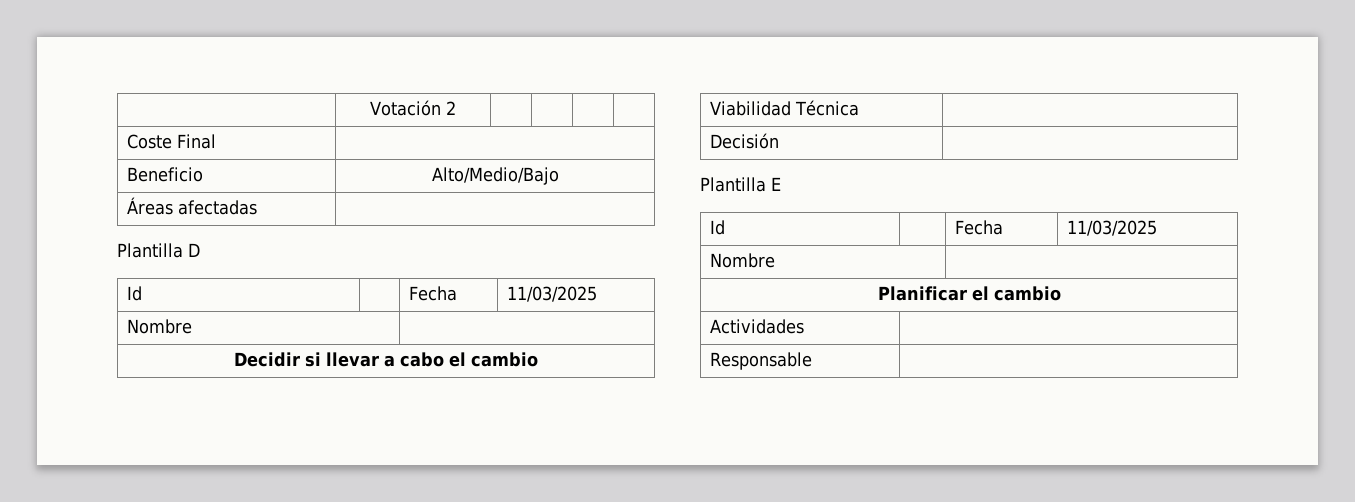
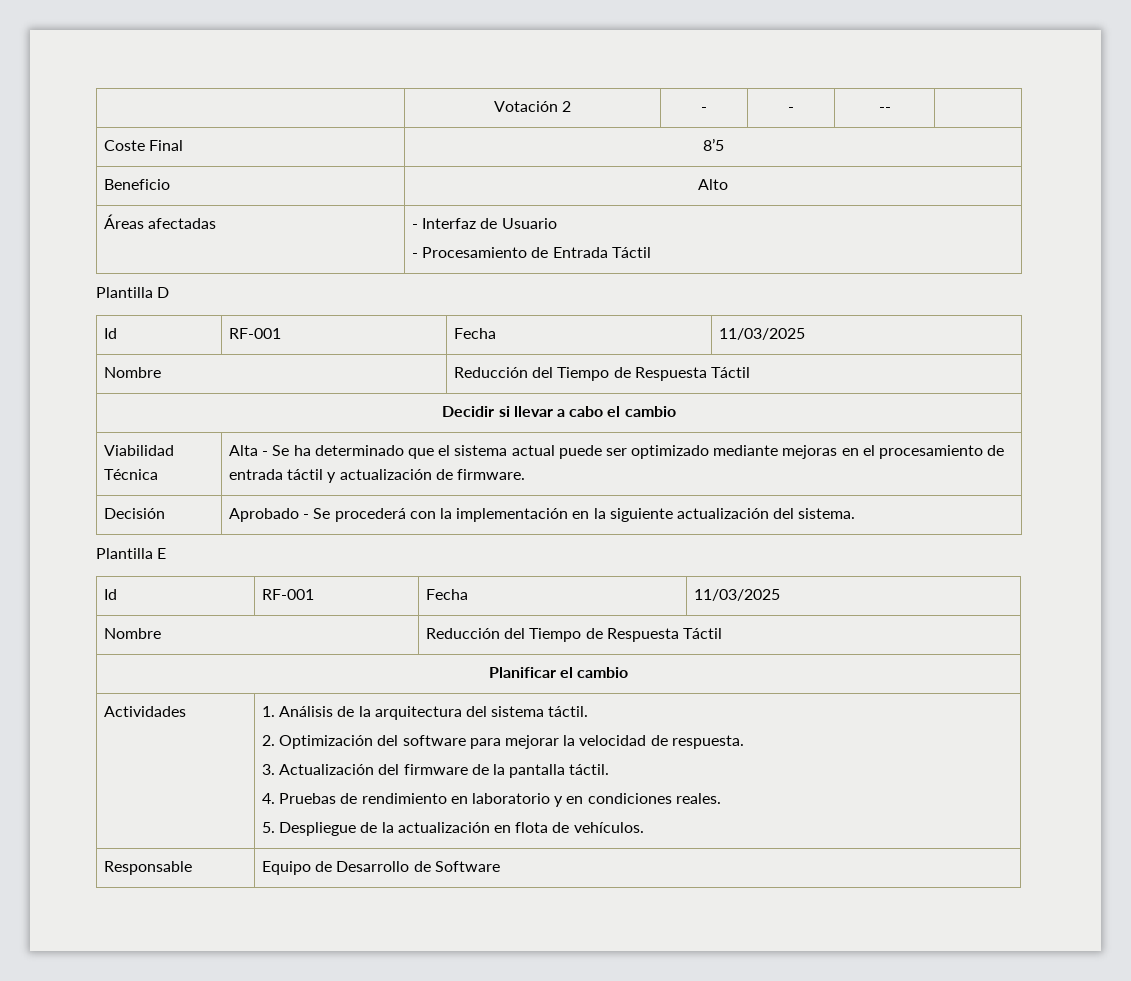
- | Votación 2 | | | |
+ | Votación 2 | - | - | -- |
- Coste Final |
+ Coste Final | 8’5
- Beneficio | Alto/Medio/Bajo
+ Beneficio | Alto
- Áreas afectadas |
+ Áreas afectadas | - Interfaz de Usuario
+ - Procesamiento de Entrada Táctil
  Plantilla D
- Id | | Fecha | 11/03/2025
- Nombre |
+ Id | RF-001 | Fecha | 11/03/2025
+ Nombre | Reducción del Tiempo de Respuesta Táctil
- Viabilidad Técnica |
- Decisión |
+ Viabilidad Técnica | Alta - Se ha determinado que el sistema actual puede ser optimizado mediante mejoras en el procesamiento de entrada táctil y actualización de firmware.
+ Decisión | Aprobado - Se procederá con la implementación en la siguiente actualización del sistema.
  Plantilla E
- Id | | Fecha | 11/03/2025
- Nombre |
+ Id | RF-001 | Fecha | 11/03/2025
+ Nombre | Reducción del Tiempo de Respuesta Táctil
  Planificar el cambio
- Actividades |
- Responsable |
+ Actividades | 1. Análisis de la arquitectura del sistema táctil.
+ 2. Optimización del software para mejorar la velocidad de respuesta.
+ 3. Actualización del firmware de la pantalla táctil.
+ 4. Pruebas de rendimiento en laboratorio y en condiciones reales.
+ 5. Despliegue de la actualización en flota de vehículos.
+ Responsable | Equipo de Desarrollo de Software

